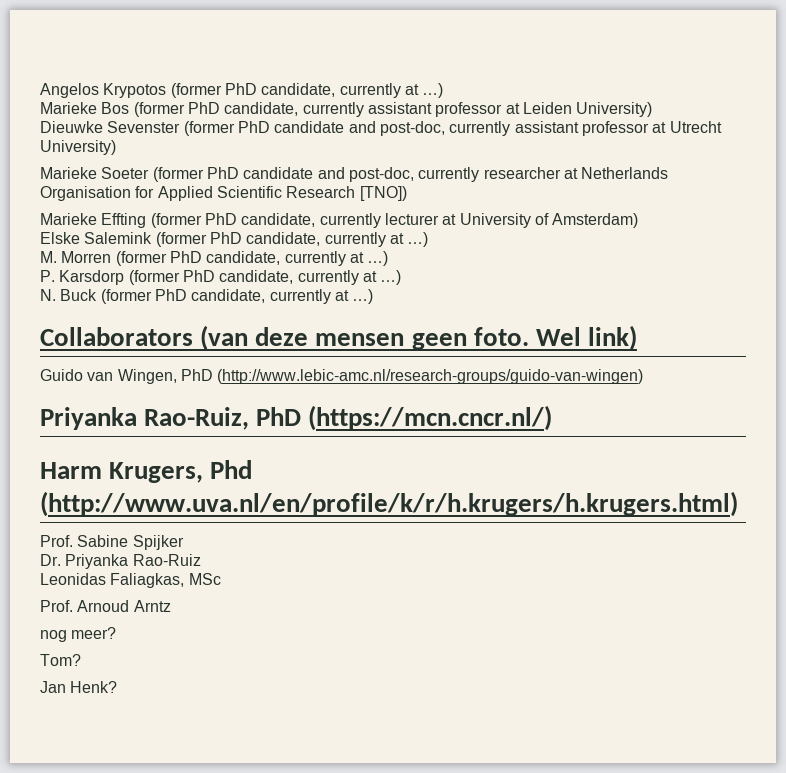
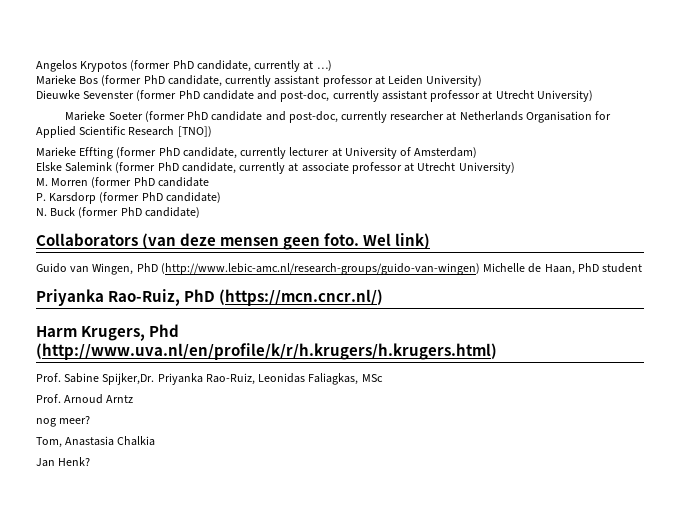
- Elske Salemink (former PhD candidate, currently at …)
+ Elske Salemink (former PhD candidate, currently at associate professor at Utrecht University)
- M. Morren (former PhD candidate, currently at …)
+ M. Morren (former PhD candidate
- P. Karsdorp (former PhD candidate, currently at …)
+ P. Karsdorp (former PhD candidate)
- N. Buck (former PhD candidate, currently at …)
+ N. Buck (former PhD candidate)
- Guido van Wingen, PhD (http://www.lebic-amc.nl/research-groups/guido-van-wingen)
+ Guido van Wingen, PhD (http://www.lebic-amc.nl/research-groups/guido-van-wingen) Michelle de Haan, PhD student
- Prof. Sabine Spijker
- Dr. Priyanka Rao-Ruiz
- Leonidas Faliagkas, MSc
+ Prof. Sabine Spijker,Dr. Priyanka Rao-Ruiz, Leonidas Faliagkas, MSc
- Tom?
+ Tom, Anastasia Chalkia

